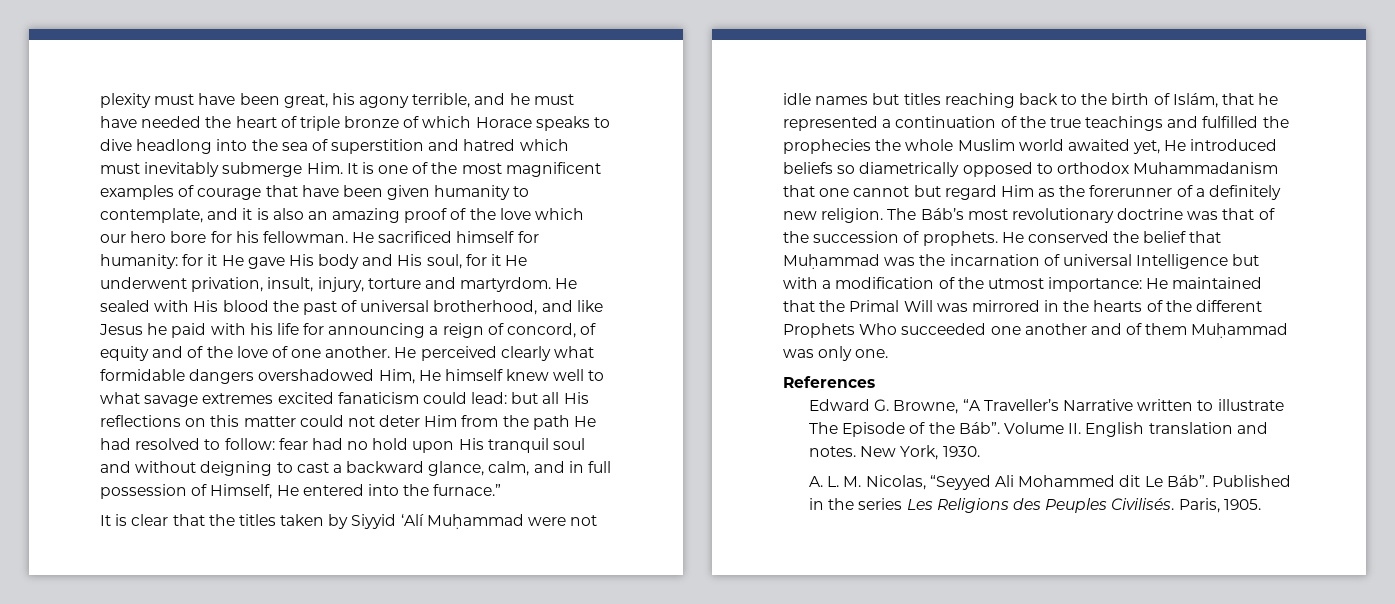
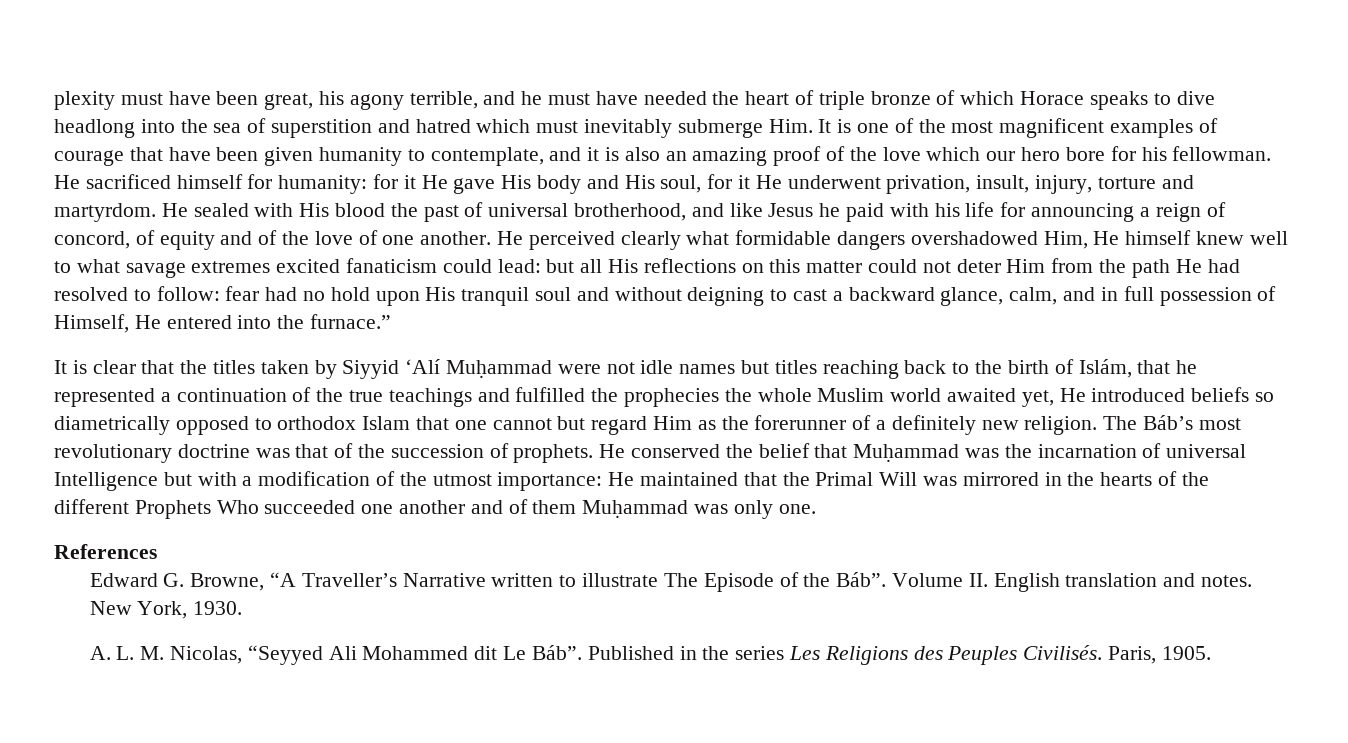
- It is clear that the titles taken by Siyyid ‘Alí Muḥammad were not idle names but titles reaching back to the birth of Islám, that he represented a continuation of the true teachings and fulfilled the prophecies the whole Muslim world awaited yet, He introduced beliefs so diametrically opposed to orthodox Muhammadanism that one cannot but regard Him as the forerunner of a definitely new religion.
+ It is clear that the titles taken by Siyyid ‘Alí Muḥammad were not idle names but titles reaching back to the birth of Islám, that he represented a continuation of the true teachings and fulfilled the prophecies the whole Muslim world awaited yet, He introduced beliefs so diametrically opposed to orthodox Islam that one cannot but regard Him as the forerunner of a definitely new religion.

